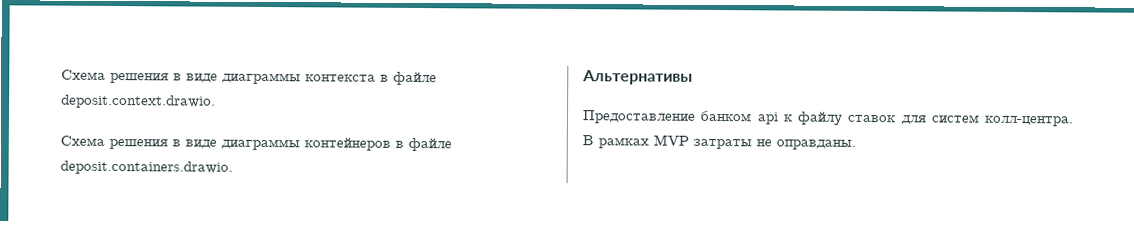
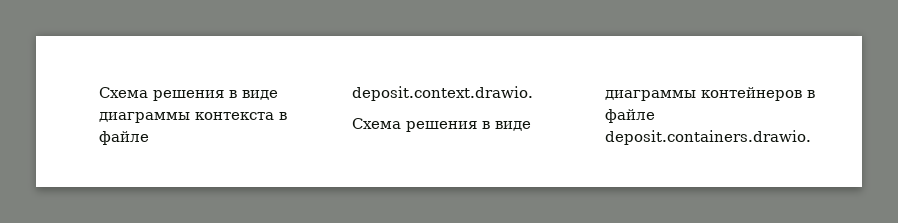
- Альтернативы
- Предоставление банком api к файлу ставок для систем колл-центра. В рамках MVP затраты не оправданы.

